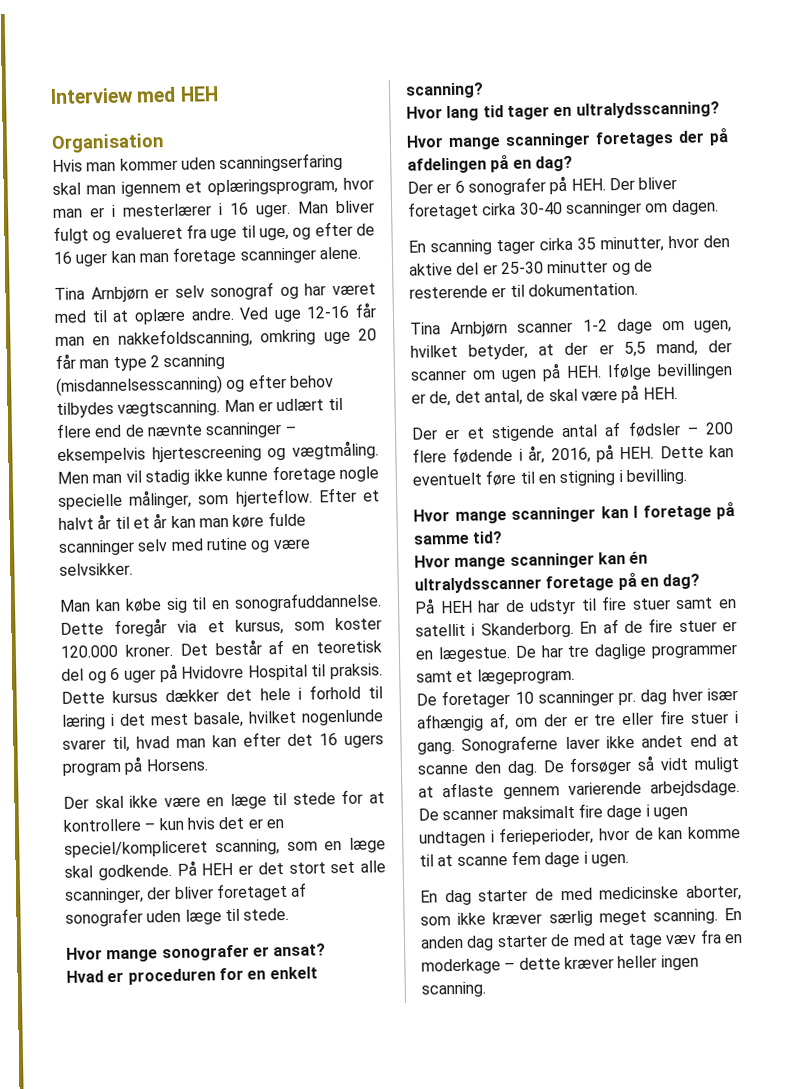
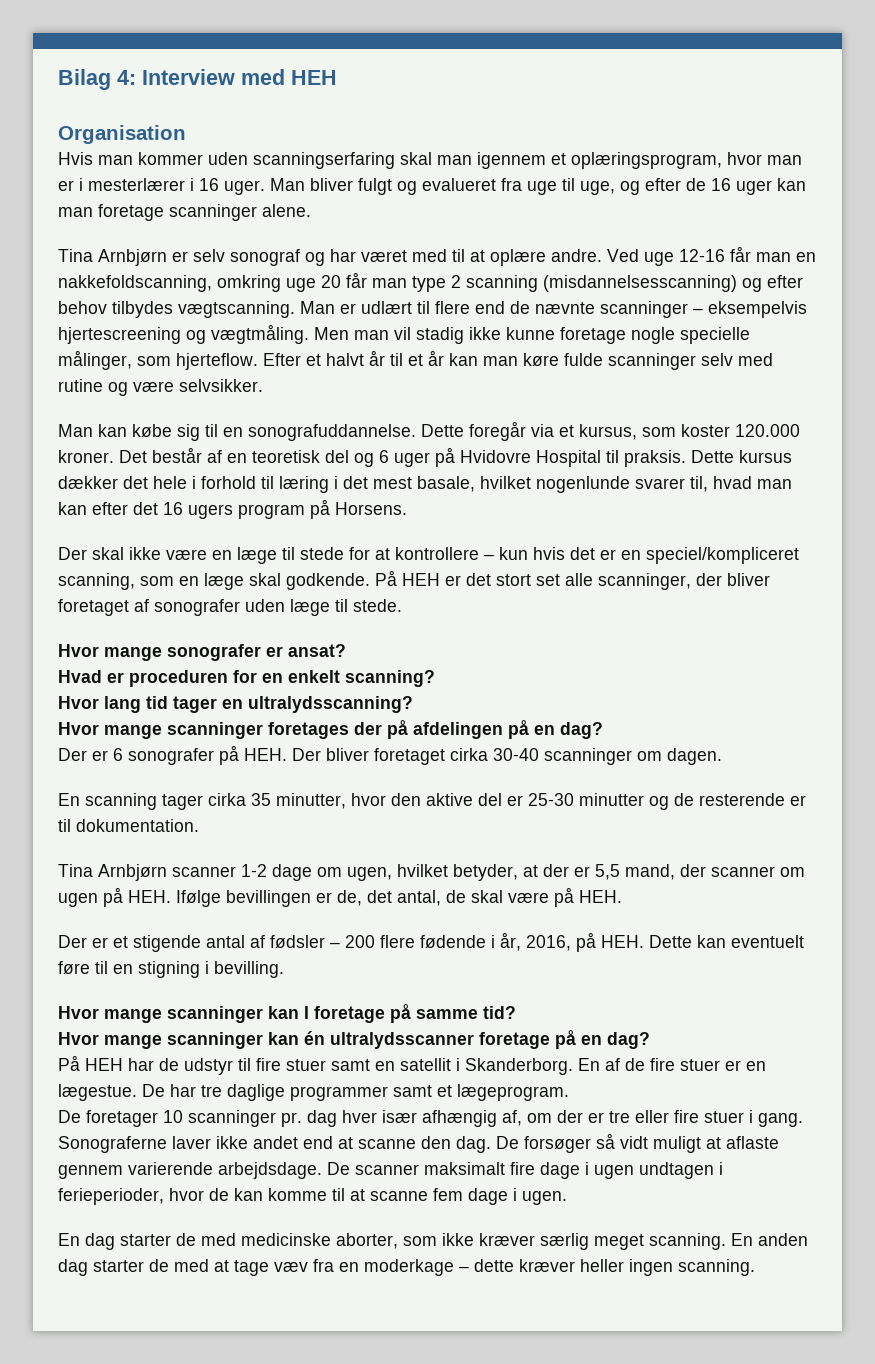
- Interview med HEH
+ Bilag 4: Interview med HEH

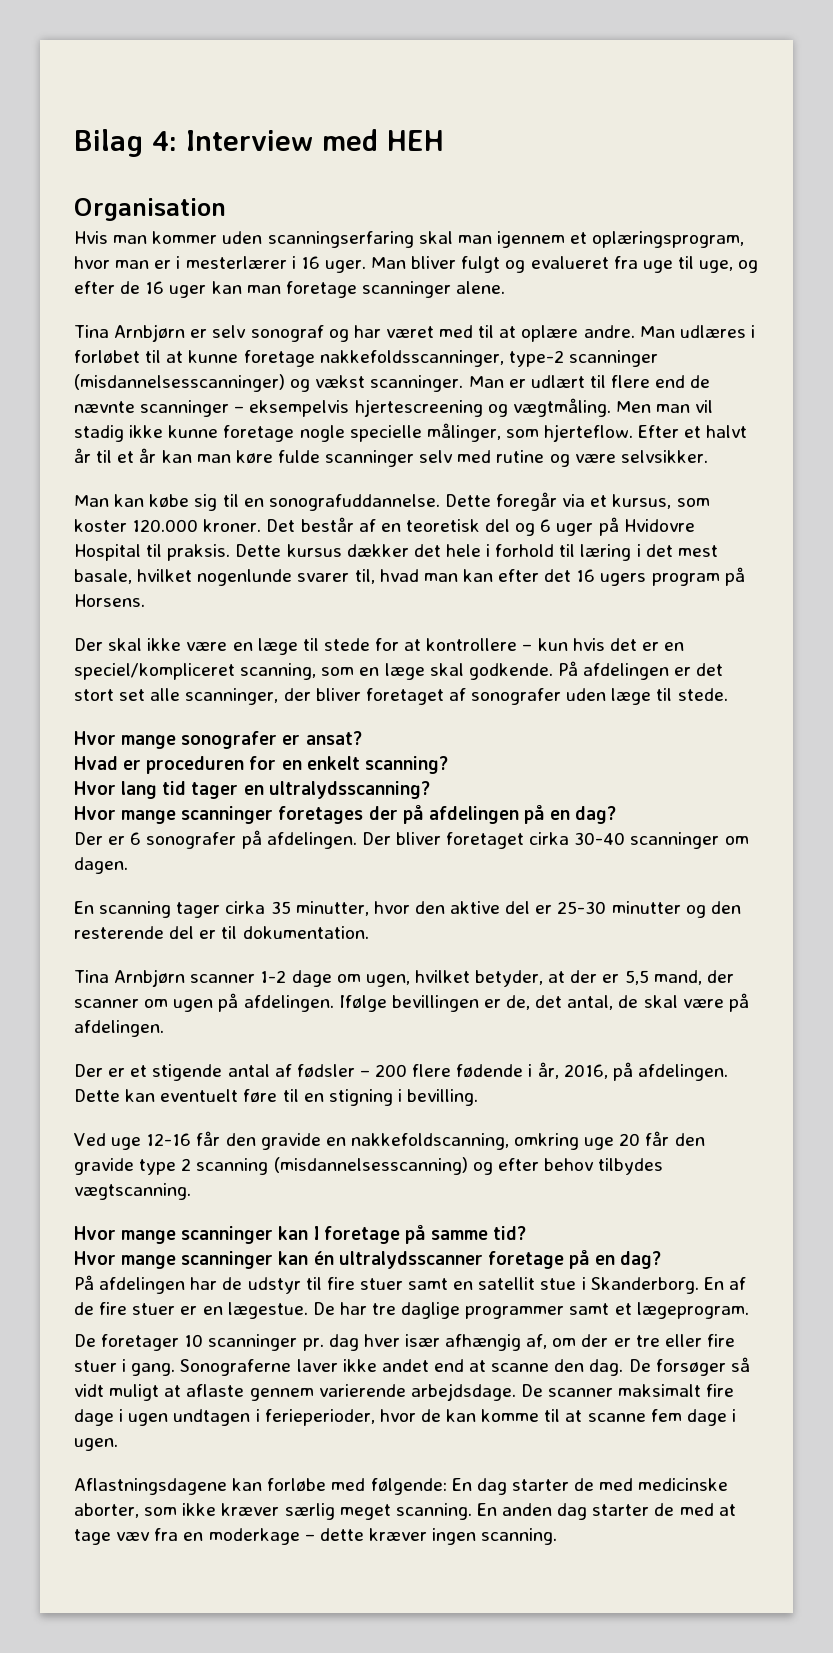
- Ved uge 12-16 får man en nakkefoldscanning, omkring uge 20 får man type 2 scanning (misdannelsesscanning) og efter behov tilbydes vægtscanning.
+ Man udlæres i forløbet til at kunne foretage nakkefoldsscanninger, type-2 scanninger (misdannelsesscanninger) og vækst scanninger.
- På HEH er det stort set alle scanninger, der bliver foretaget af sonografer uden læge til stede.
+ På afdelingen er det stort set alle scanninger, der bliver foretaget af sonografer uden læge til stede.
- Der er 6 sonografer på HEH. Der bliver foretaget cirka 30-40 scanninger om dagen.
+ Der er 6 sonografer på afdelingen. Der bliver foretaget cirka 30-40 scanninger om dagen.
- En scanning tager cirka 35 minutter, hvor den aktive del er 25-30 minutter og de resterende er til dokumentation.
+ En scanning tager cirka 35 minutter, hvor den aktive del er 25-30 minutter og den resterende del er til dokumentation.
- Tina Arnbjørn scanner 1-2 dage om ugen, hvilket betyder, at der er 5,5 mand, der scanner om ugen på HEH. Ifølge bevillingen er de, det antal, de skal være på HEH.
+ Tina Arnbjørn scanner 1-2 dage om ugen, hvilket betyder, at der er 5,5 mand, der scanner om ugen på afdelingen. Ifølge bevillingen er de, det antal, de skal være på afdelingen.
- Der er et stigende antal af fødsler – 200 flere fødende i år, 2016, på HEH. Dette kan eventuelt føre til en stigning i bevilling.
+ Der er et stigende antal af fødsler – 200 flere fødende i år, 2016, på afdelingen. Dette kan eventuelt føre til en stigning i bevilling.
+ Ved uge 12-16 får den gravide en nakkefoldscanning, omkring uge 20 får den gravide type 2 scanning (misdannelsesscanning) og efter behov tilbydes vægtscanning.
- På HEH har de udstyr til fire stuer samt en satellit i Skanderborg.
+ På afdelingen har de udstyr til fire stuer samt en satellit stue i Skanderborg.
- En dag starter de med medicinske aborter, som ikke kræver særlig meget scanning.
+ Aflastningsdagene kan forløbe med følgende: En dag starter de med medicinske aborter, som ikke kræver særlig meget scanning.
- En anden dag starter de med at tage væv fra en moderkage – dette kræver heller ingen scanning.
+ En anden dag starter de med at tage væv fra en moderkage – dette kræver ingen scanning.

